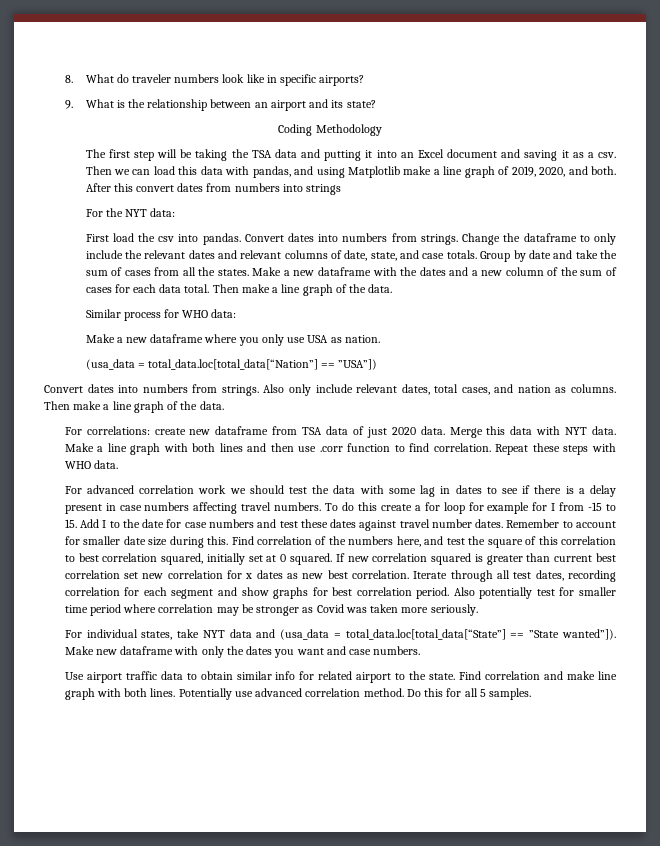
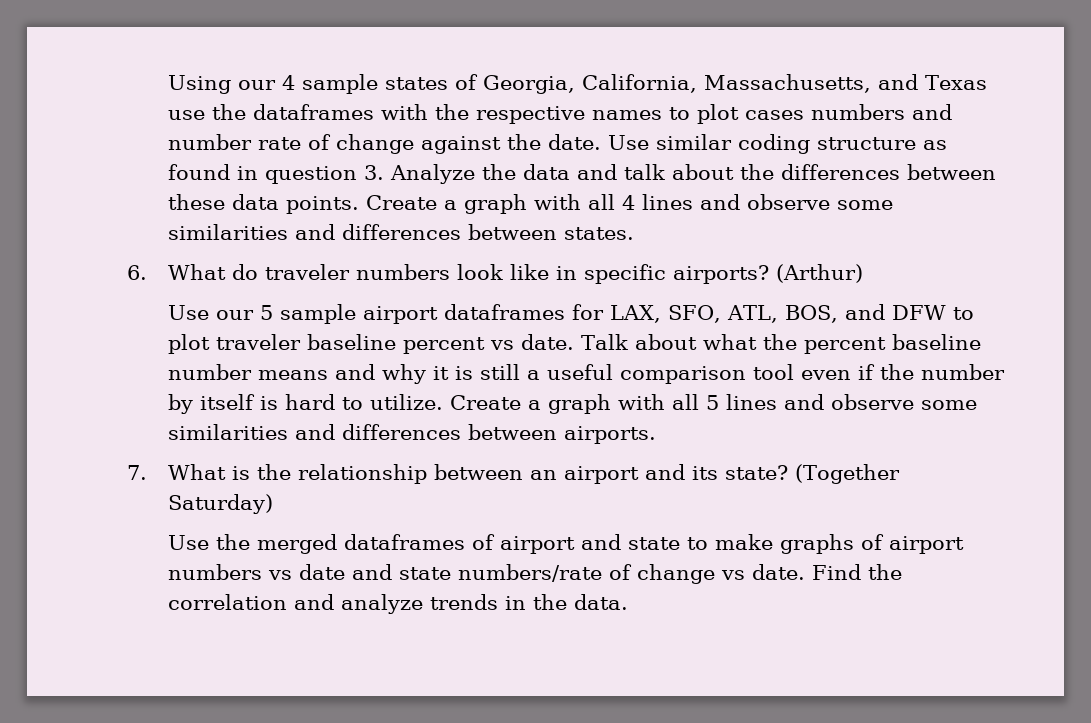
- 8. What do traveler numbers look like in specific airports?
- 9. What is the relationship between an airport and its state?
- Coding Methodology
- The first step will be taking the TSA data and putting it into an Excel document and saving it as a csv. Then we can load this data with pandas, and using Matplotlib make a line graph of 2019, 2020, and both. After this convert dates from numbers into strings
- For the NYT data:
- First load the csv into pandas. Convert dates into numbers from strings. Change the dataframe to only include the relevant dates and relevant columns of date, state, and case totals. Group by date and take the sum of cases from all the states. Make a new dataframe with the dates and a new column of the sum of cases for each data total. Then make a line graph of the data.
- Similar process for WHO data:
- Make a new dataframe where you only use USA as nation.
- (usa_data = total_data.loc[total_data[“Nation”] == ”USA”])
- Convert dates into numbers from strings. Also only include relevant dates, total cases, and nation as columns. Then make a line graph of the data.
- For correlations: create new dataframe from TSA data of just 2020 data. Merge this data with NYT data. Make a line graph with both lines and then use .corr function to find correlation. Repeat these steps with WHO data.
- For advanced correlation work we should test the data with some lag in dates to see if there is a delay present in case numbers affecting travel numbers. To do this create a for loop for example for I from -15 to 15. Add I to the date for case numbers and test these dates against travel number dates. Remember to account for smaller date size during this. Find correlation of the numbers here, and test the square of this correlation to best correlation squared, initially set at 0 squared. If new correlation squared is greater than current best correlation set new correlation for x dates as new best correlation. Iterate through all test dates, recording correlation for each segment and show graphs for best correlation period. Also potentially test for smaller time period where correlation may be stronger as Covid was taken more seriously.
- For individual states, take NYT data and (usa_data = total_data.loc[total_data[“State”] == ”State wanted”]). Make new dataframe with only the dates you want and case numbers.
- Use airport traffic data to obtain similar info for related airport to the state. Find correlation and make line graph with both lines. Potentially use advanced correlation method. Do this for all 5 samples.
+ Using our 4 sample states of Georgia, California, Massachusetts, and Texas use the dataframes with the respective names to plot cases numbers and number rate of change against the date. Use similar coding structure as found in question 3. Analyze the data and talk about the differences between these data points. Create a graph with all 4 lines and observe some similarities and differences between states.
+ 6. What do traveler numbers look like in specific airports? (Arthur)
+ Use our 5 sample airport dataframes for LAX, SFO, ATL, BOS, and DFW to plot traveler baseline percent vs date. Talk about what the percent baseline number means and why it is still a useful comparison tool even if the number by itself is hard to utilize. Create a graph with all 5 lines and observe some similarities and differences between airports.
+ 7. What is the relationship between an airport and its state? (Together Saturday)
+ Use the merged dataframes of airport and state to make graphs of airport numbers vs date and state numbers/rate of change vs date. Find the correlation and analyze trends in the data.

